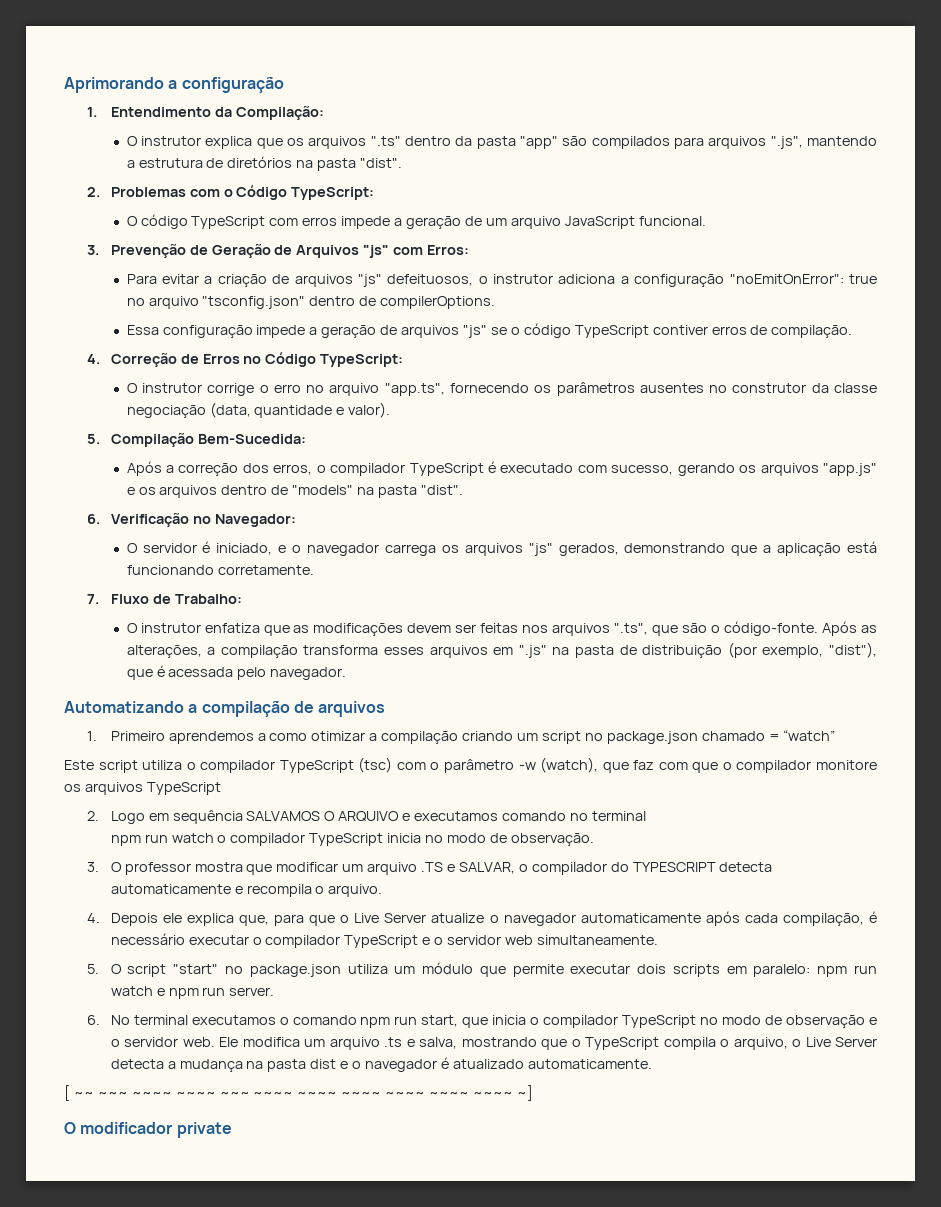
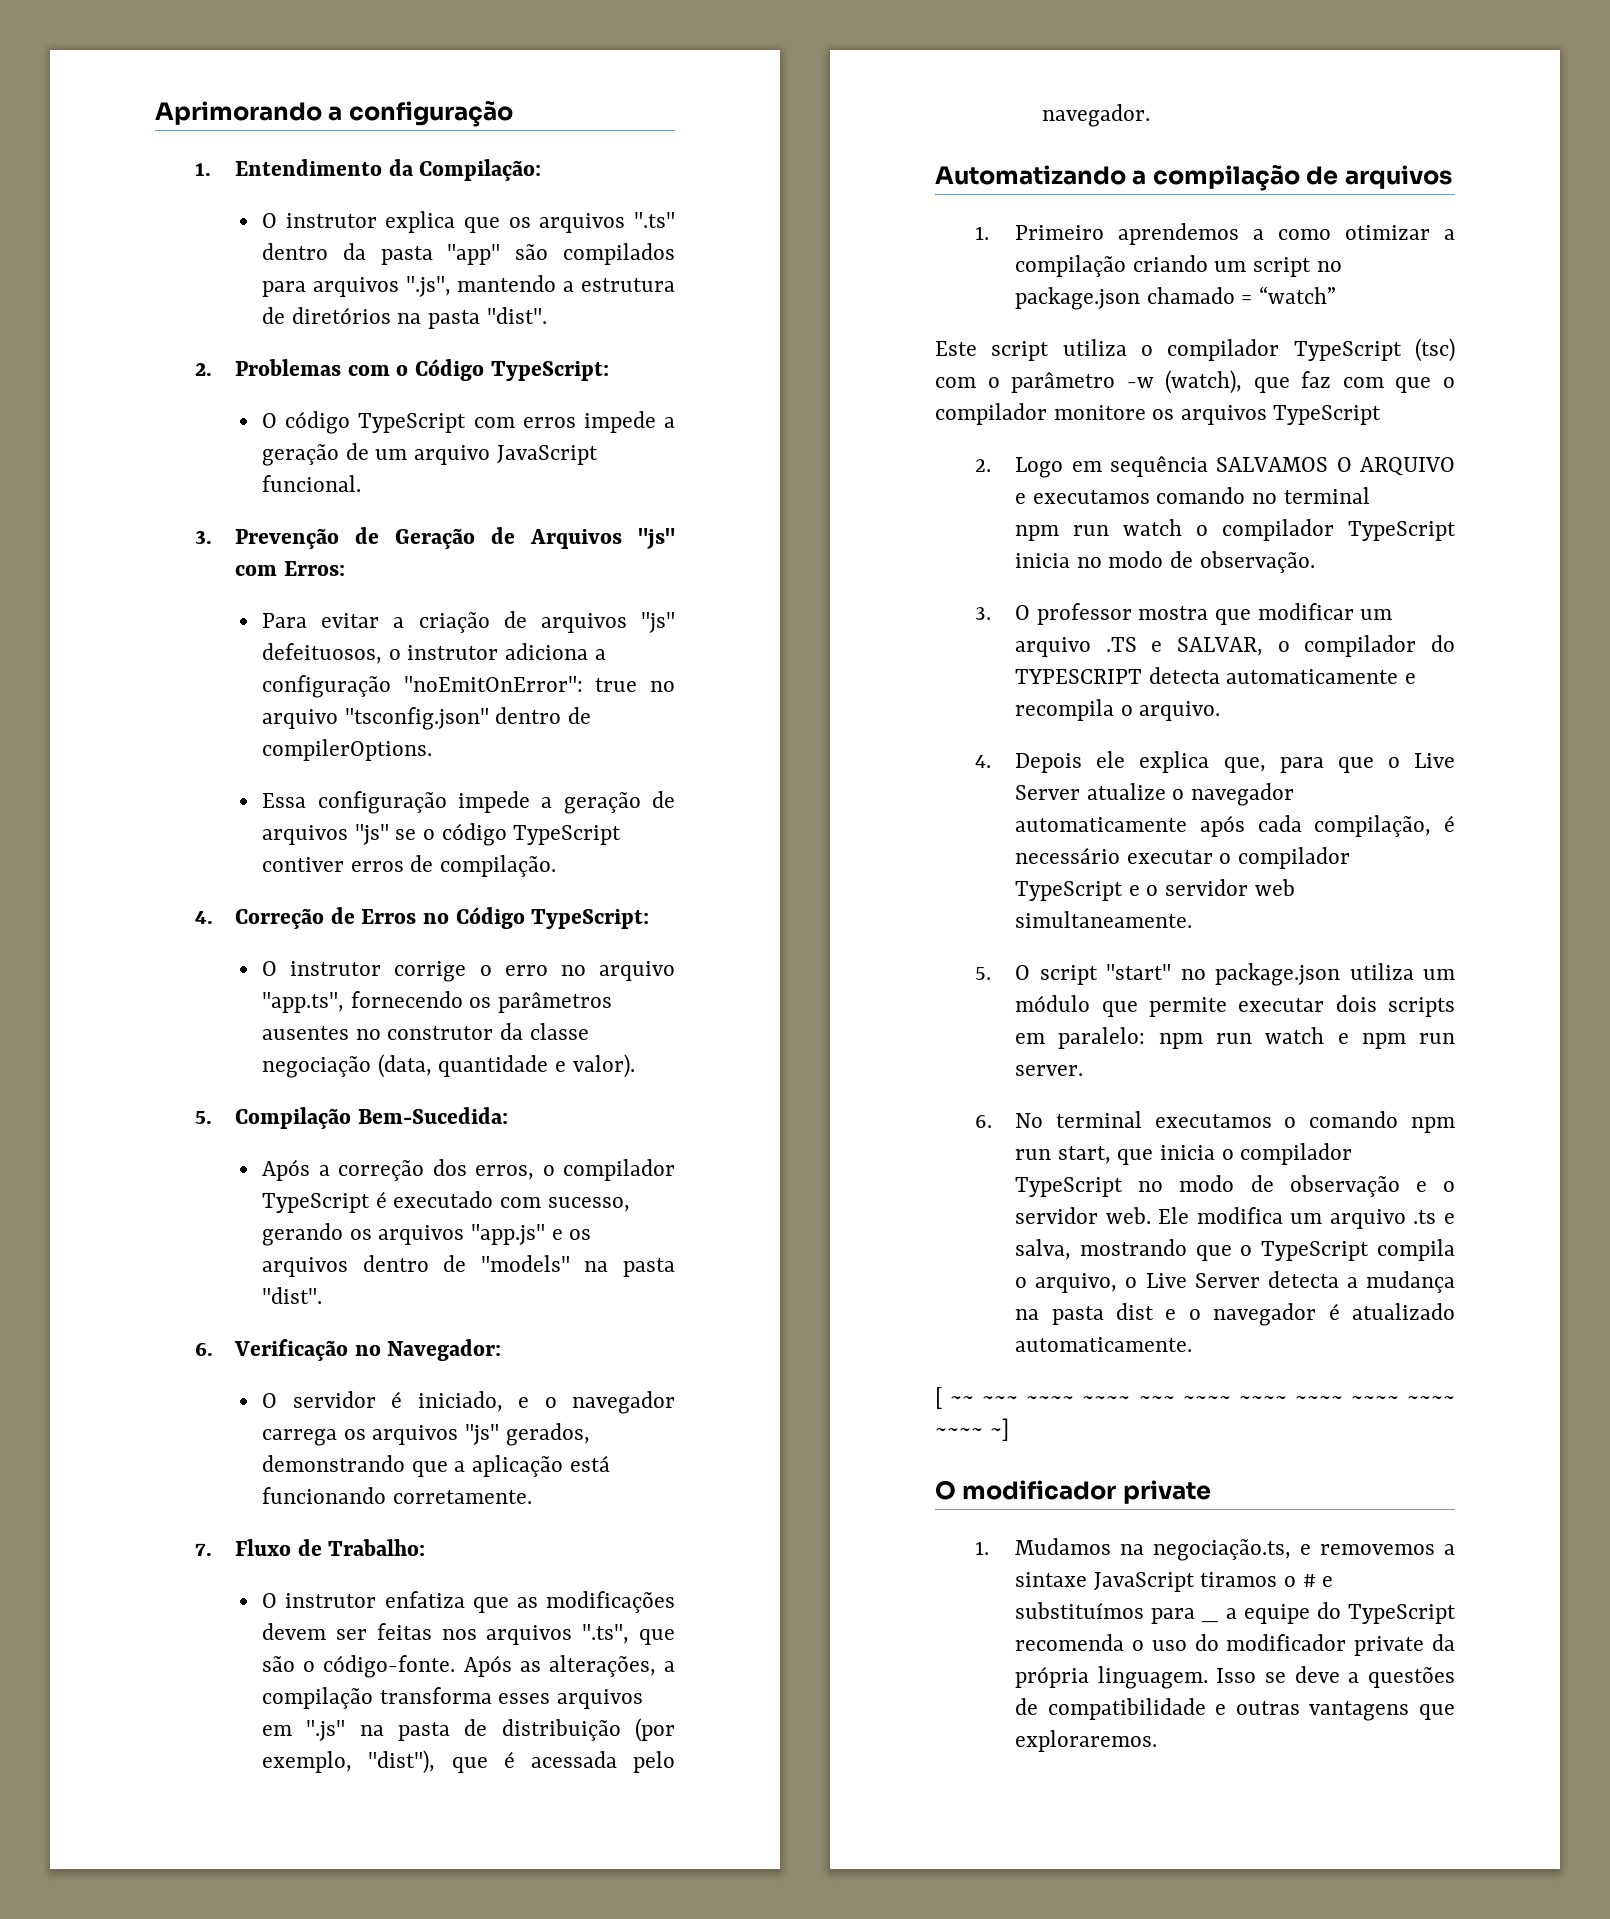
+ 1. Mudamos na negociação.ts, e removemos a sintaxe JavaScript tiramos o # e substituímos para _ a equipe do TypeScript recomenda o uso do modificador private da própria linguagem. Isso se deve a questões de compatibilidade e outras vantagens que exploraremos.

